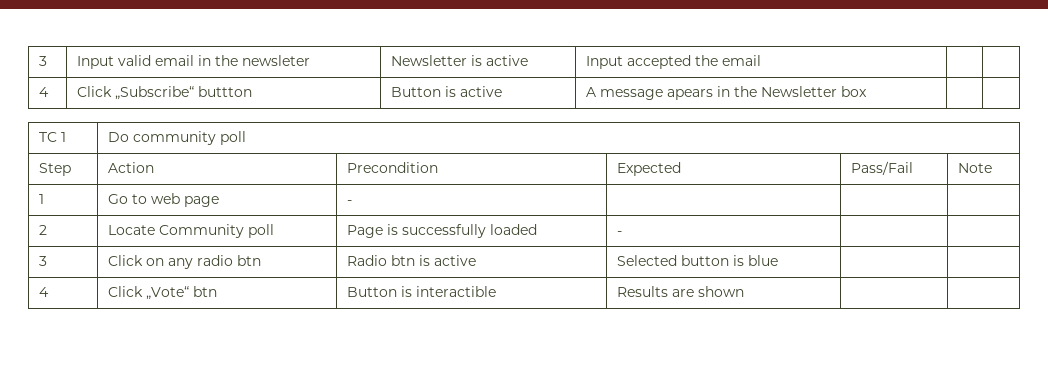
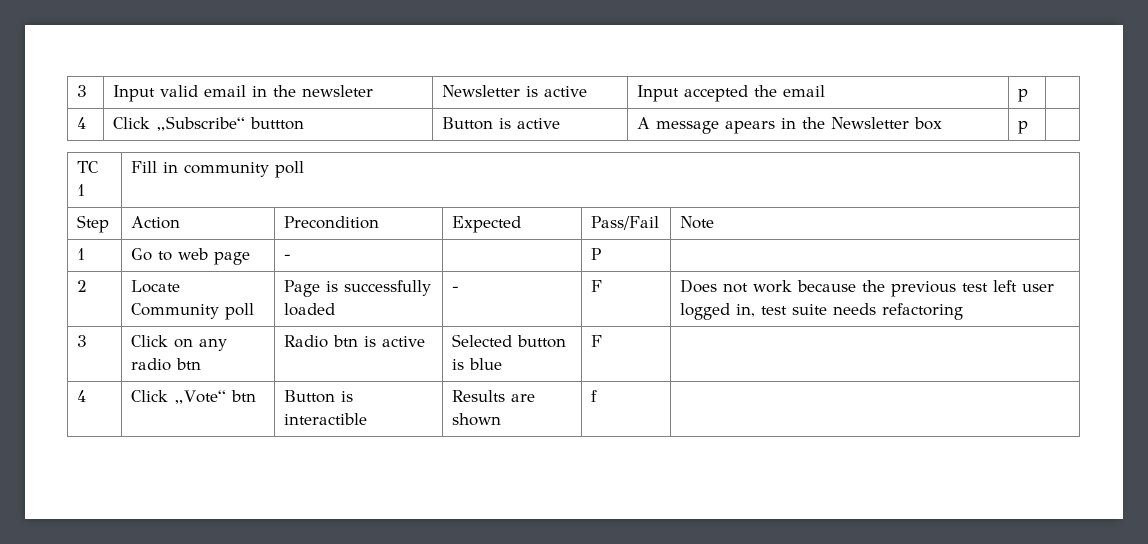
- 3 | Input valid email in the newsleter | Newsletter is active | Input accepted the email | |
+ 3 | Input valid email in the newsleter | Newsletter is active | Input accepted the email | p |
- 4 | Click „Subscribe“ buttton | Button is active | A message apears in the Newsletter box | |
+ 4 | Click „Subscribe“ buttton | Button is active | A message apears in the Newsletter box | p |
- TC 1 | Do community poll
+ TC 1 | Fill in community poll
- 1 | Go to web page | - | | |
+ 1 | Go to web page | - | | P |
- 2 | Locate Community poll | Page is successfully loaded | - | |
+ 2 | Locate Community poll | Page is successfully loaded | - | F | Does not work because the previous test left user logged in, test suite needs refactoring
- 3 | Click on any radio btn | Radio btn is active | Selected button is blue | |
+ 3 | Click on any radio btn | Radio btn is active | Selected button is blue | F |
- 4 | Click „Vote“ btn | Button is interactible | Results are shown | |
+ 4 | Click „Vote“ btn | Button is interactible | Results are shown | f |

